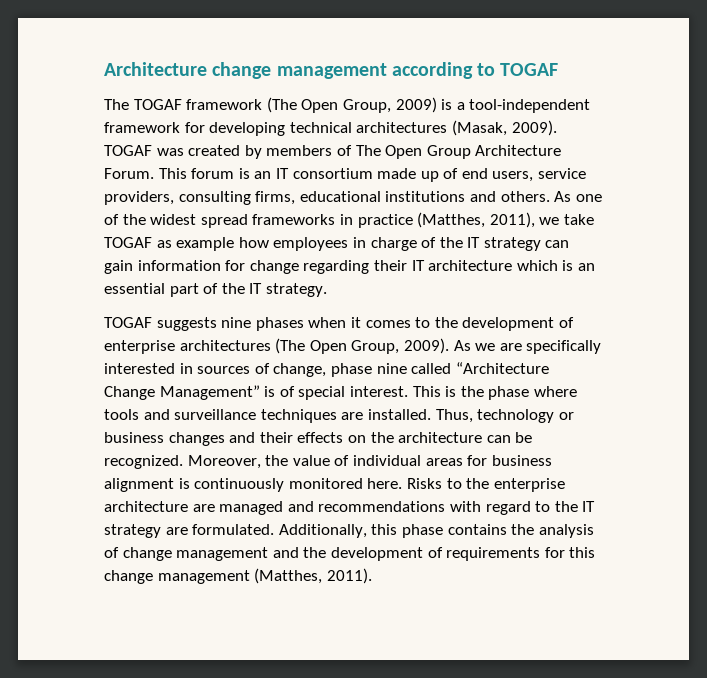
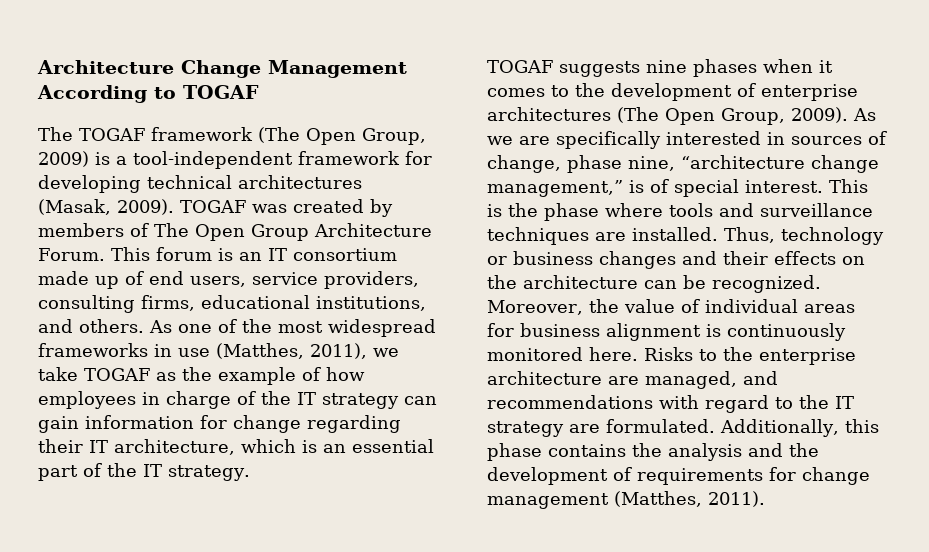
- Architecture change management according to TOGAF
+ Architecture Change Management According to TOGAF
- This forum is an IT consortium made up of end users, service providers, consulting firms, educational institutions and others.
+ This forum is an IT consortium made up of end users, service providers, consulting firms, educational institutions, and others.
- As one of the widest spread frameworks in practice (Matthes, 2011), we take TOGAF as example how employees in charge of the IT strategy can gain information for change regarding their IT architecture which is an essential part of the IT strategy.
+ As one of the most widespread frameworks in use (Matthes, 2011), we take TOGAF as the example of how employees in charge of the IT strategy can gain information for change regarding their IT architecture, which is an essential part of the IT strategy.
- As we are specifically interested in sources of change, phase nine called “Architecture Change Management” is of special interest.
+ As we are specifically interested in sources of change, phase nine, “architecture change management,” is of special interest.
- Risks to the enterprise architecture are managed and recommendations with regard to the IT strategy are formulated.
+ Risks to the enterprise architecture are managed, and recommendations with regard to the IT strategy are formulated.
- Additionally, this phase contains the analysis of change management and the development of requirements for this change management (Matthes, 2011).
+ Additionally, this phase contains the analysis and the development of requirements for change management (Matthes, 2011).

